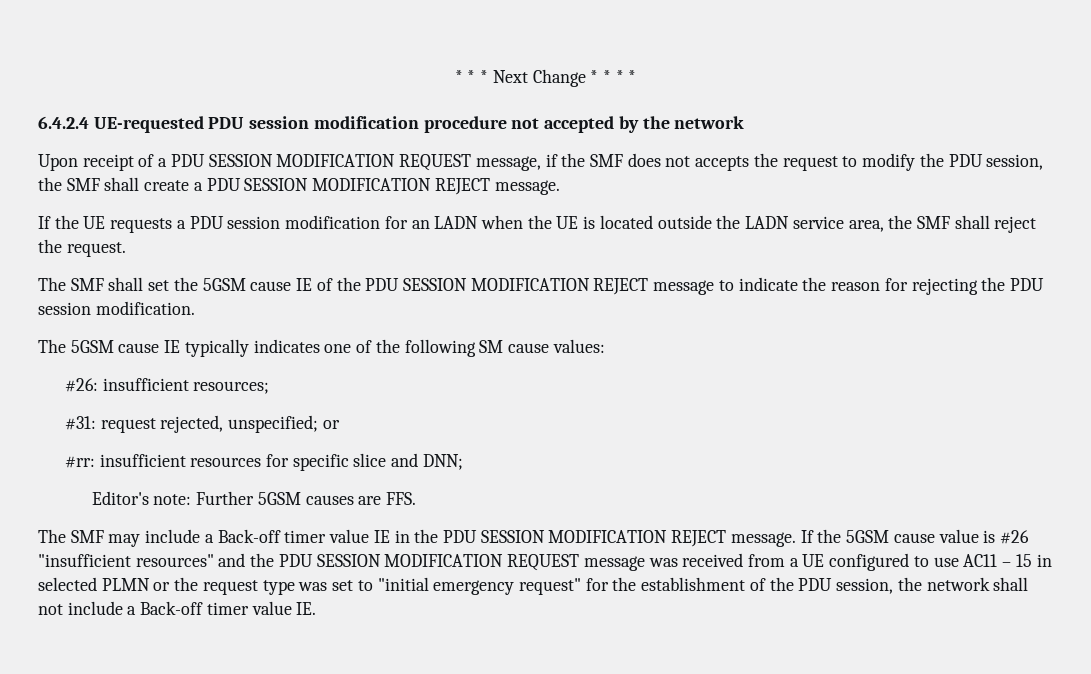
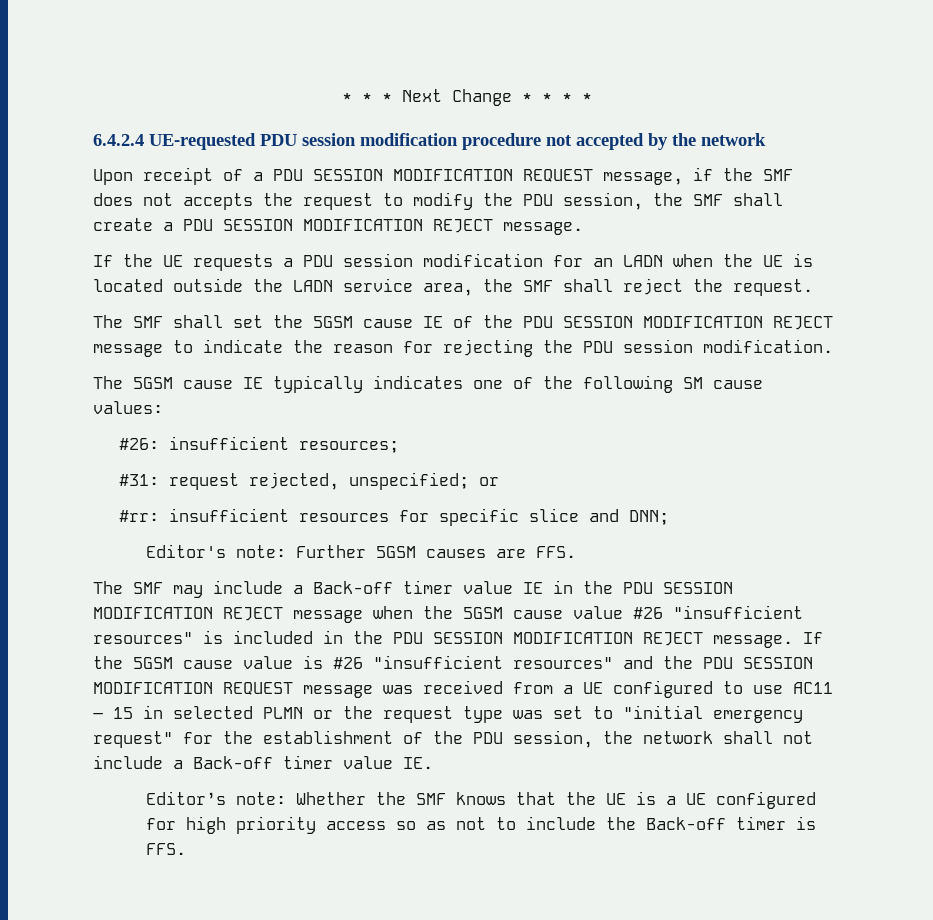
- The SMF may include a Back-off timer value IE in the PDU SESSION MODIFICATION REJECT message.
+ The SMF may include a Back-off timer value IE in the PDU SESSION MODIFICATION REJECT message when the 5GSM cause value #26 "insufficient resources" is included in the PDU SESSION MODIFICATION REJECT message.
+ Editor’s note: Whether the SMF knows that the UE is a UE configured for high priority access so as not to include the Back-off timer is FFS.

